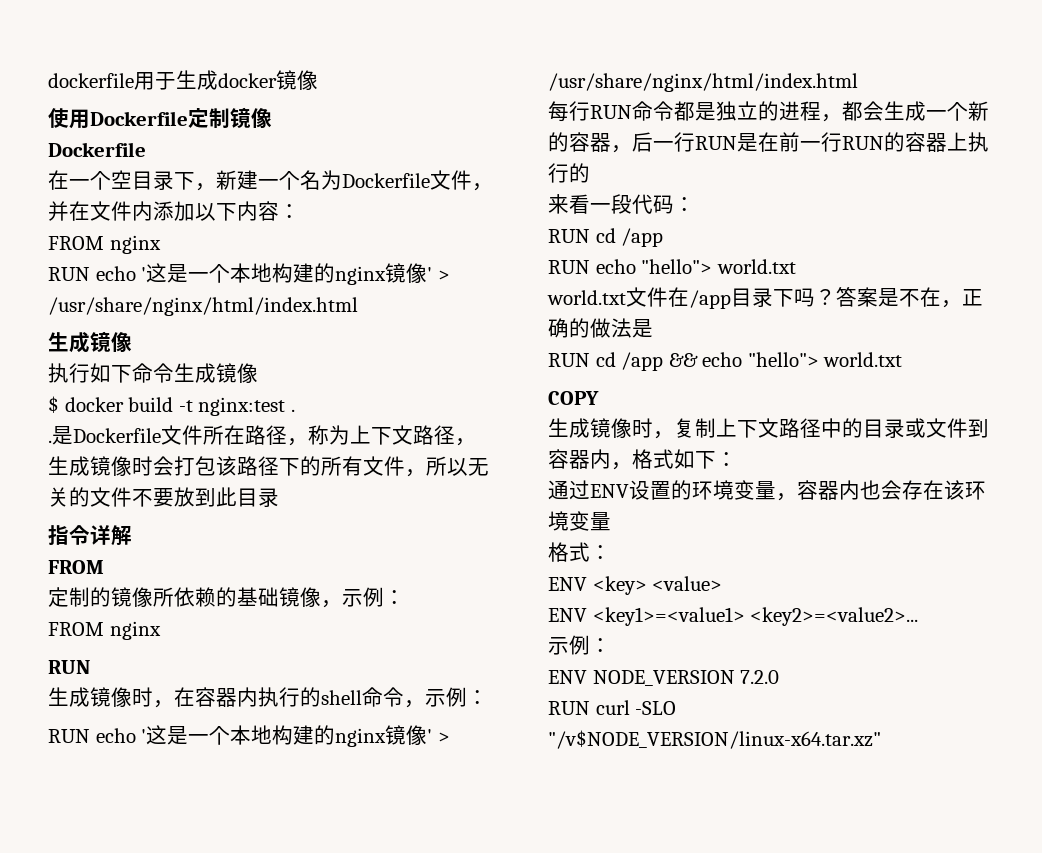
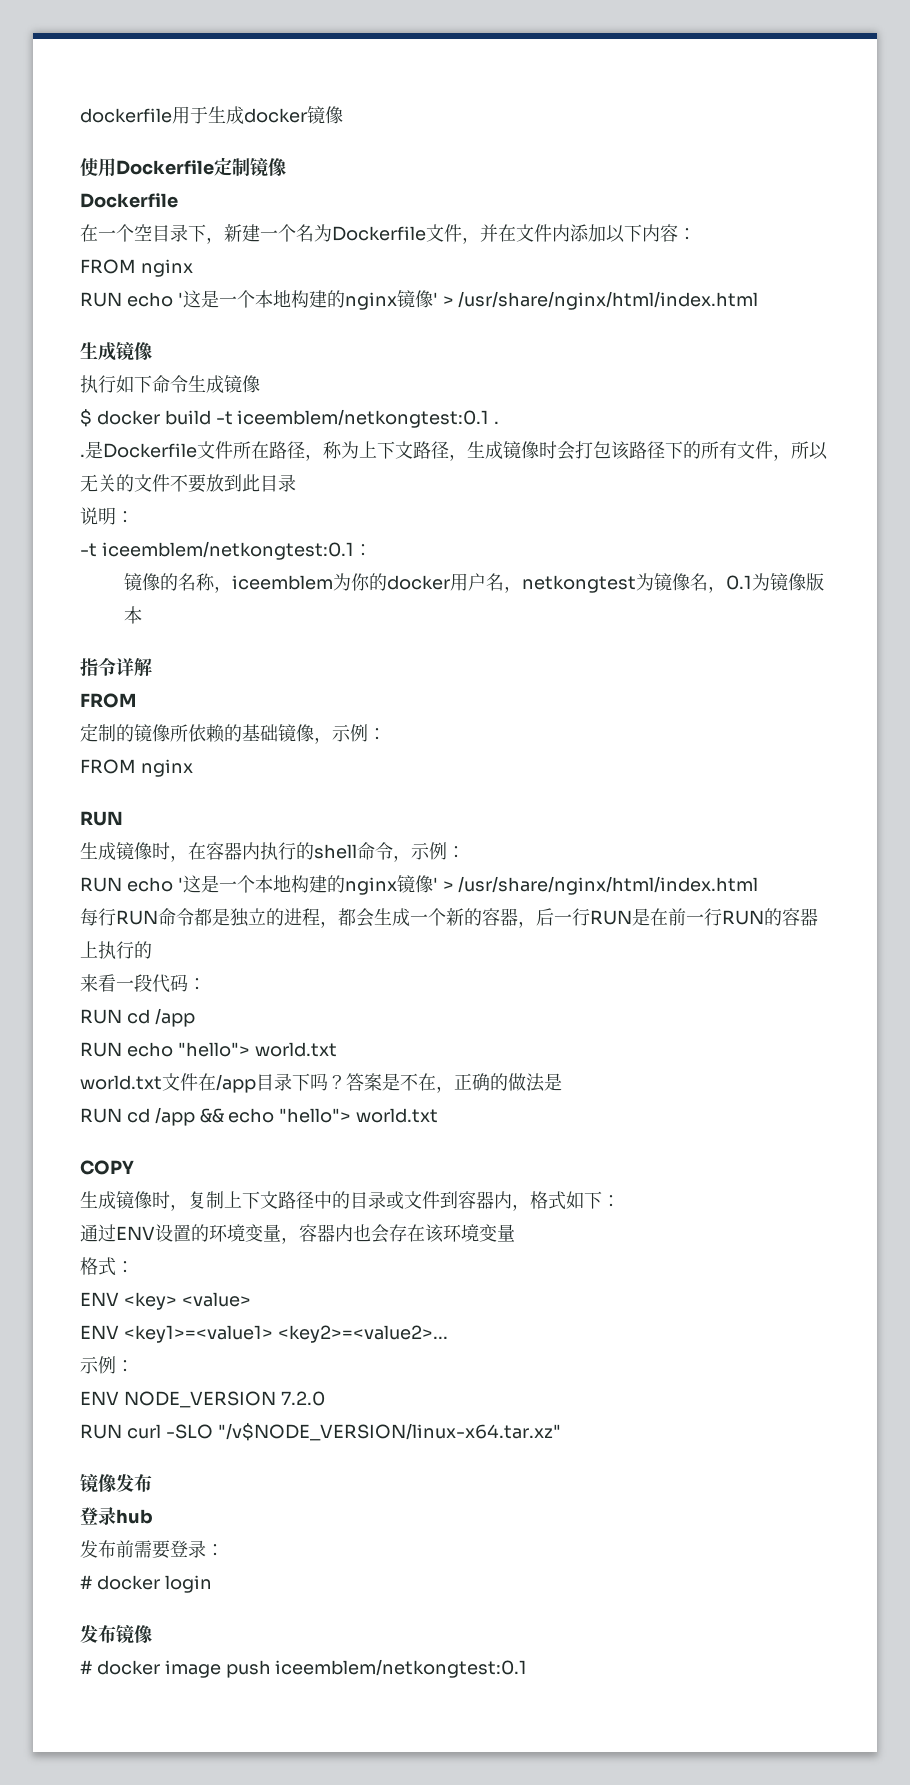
- $ docker build -t nginx:test .
+ $ docker build -t iceemblem/netkongtest:0.1 .
+ 说明：
+ -t iceemblem/netkongtest:0.1：
+ 镜像的名称，iceemblem为你的docker用户名，netkongtest为镜像名，0.1为镜像版本
+ 镜像发布
+ 登录hub
+ 发布前需要登录：
+ # docker login
+ 发布镜像
+ # docker image push iceemblem/netkongtest:0.1

